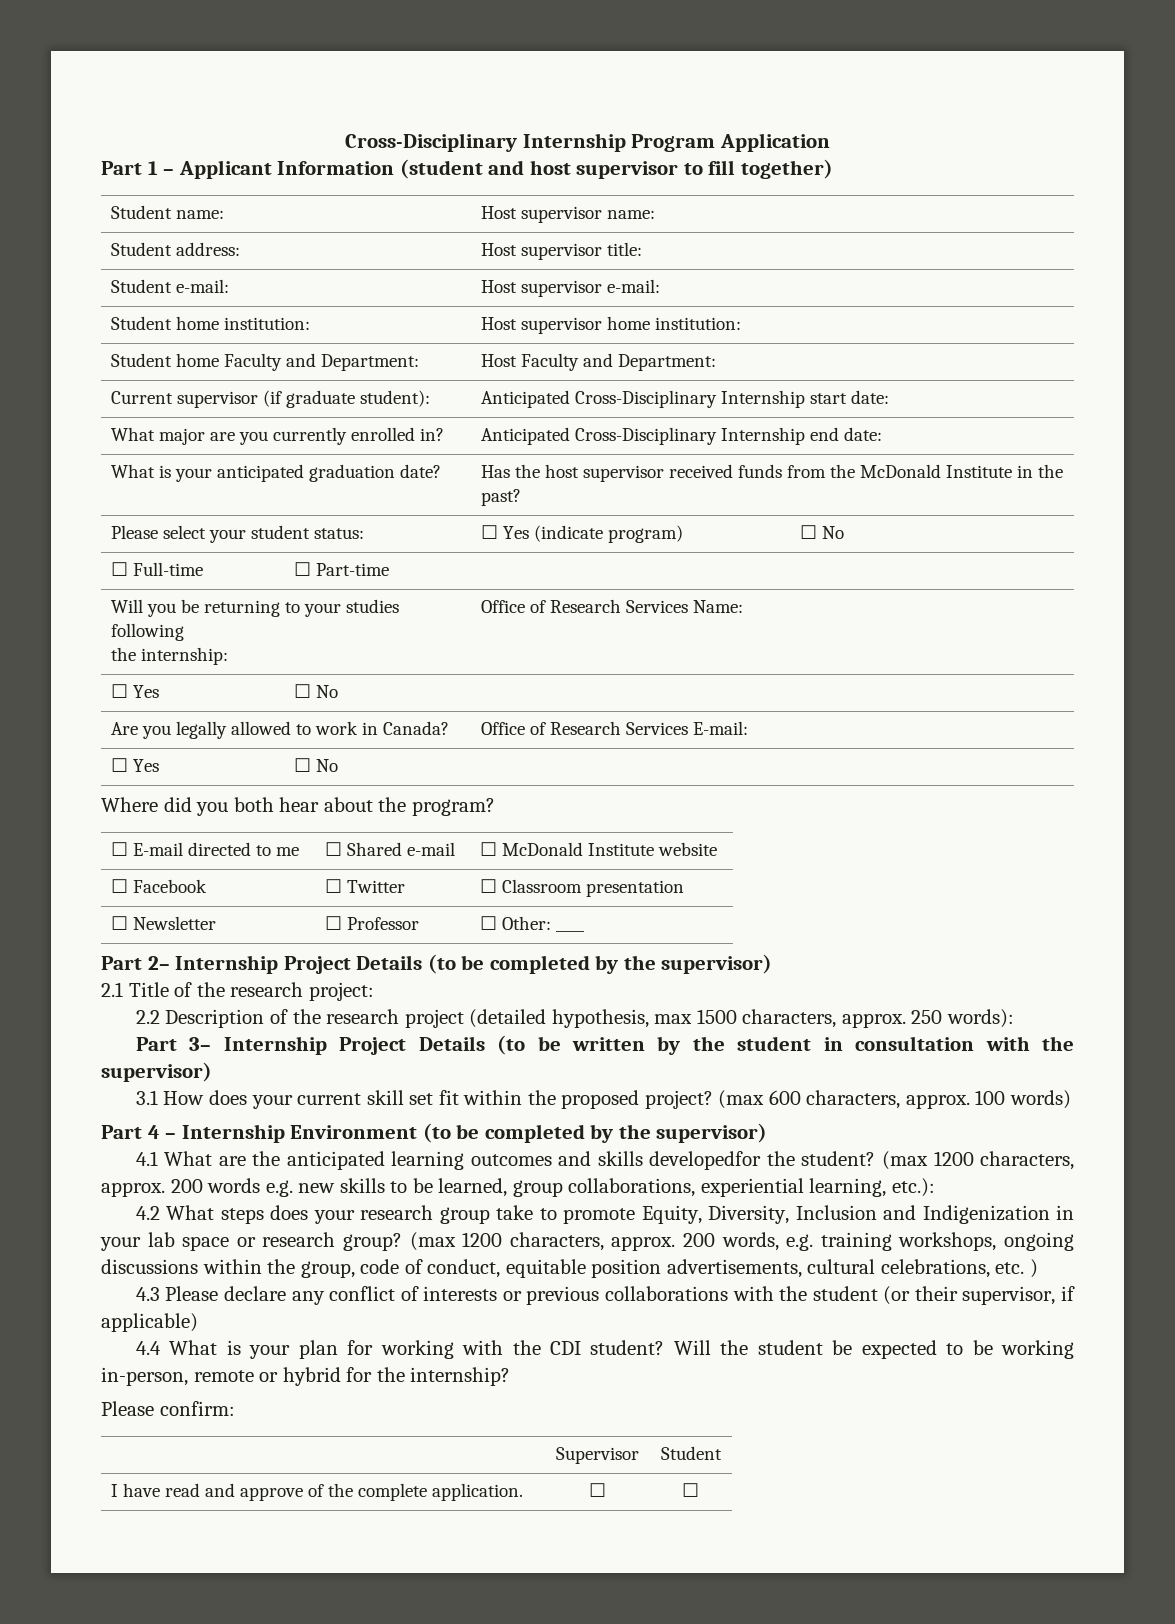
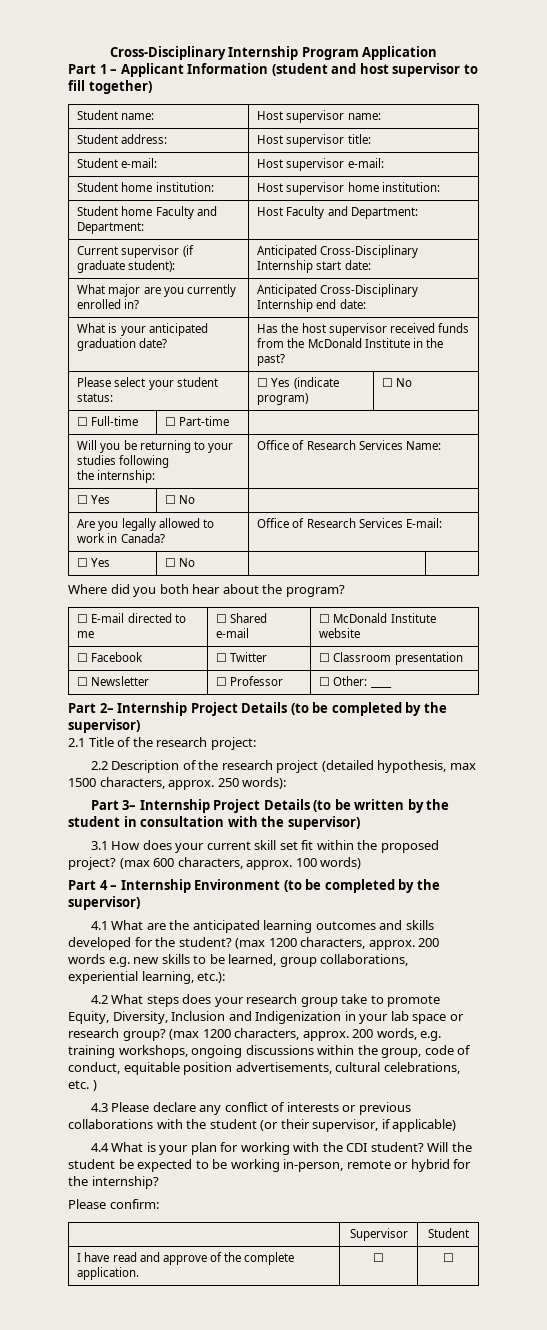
- 4.1 What are the anticipated learning outcomes and skills developedfor the student?
+ 4.1 What are the anticipated learning outcomes and skills developed for the student?

